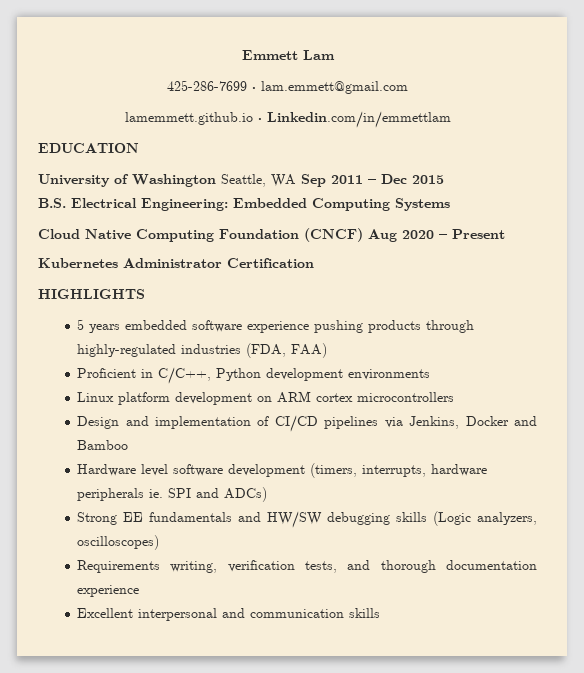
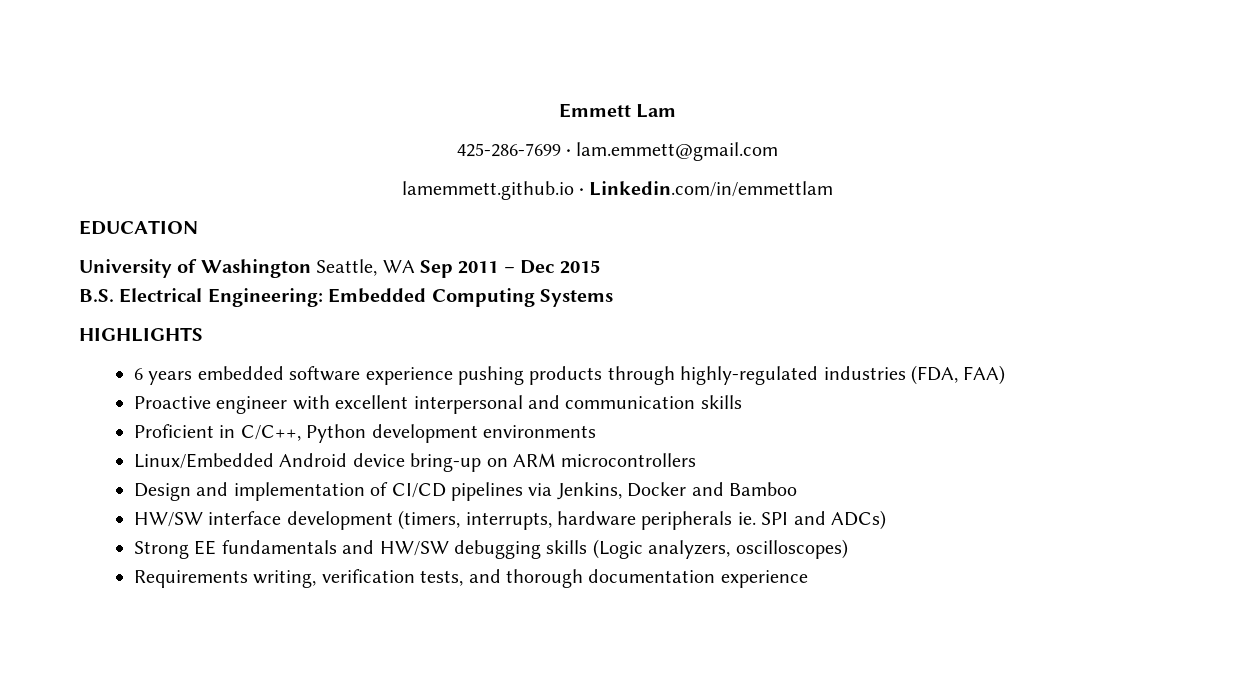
- Cloud Native Computing Foundation (CNCF) Aug 2020 – Present
- Kubernetes Administrator Certification
- 5 years embedded software experience pushing products through highly-regulated industries (FDA, FAA)
+ 6 years embedded software experience pushing products through highly-regulated industries (FDA, FAA)
+ Proactive engineer with excellent interpersonal and communication skills
- Linux platform development on ARM cortex microcontrollers
+ Linux/Embedded Android device bring-up on ARM microcontrollers
- Hardware level software development (timers, interrupts, hardware peripherals ie. SPI and ADCs)
+ HW/SW interface development (timers, interrupts, hardware peripherals ie. SPI and ADCs)
- Excellent interpersonal and communication skills

